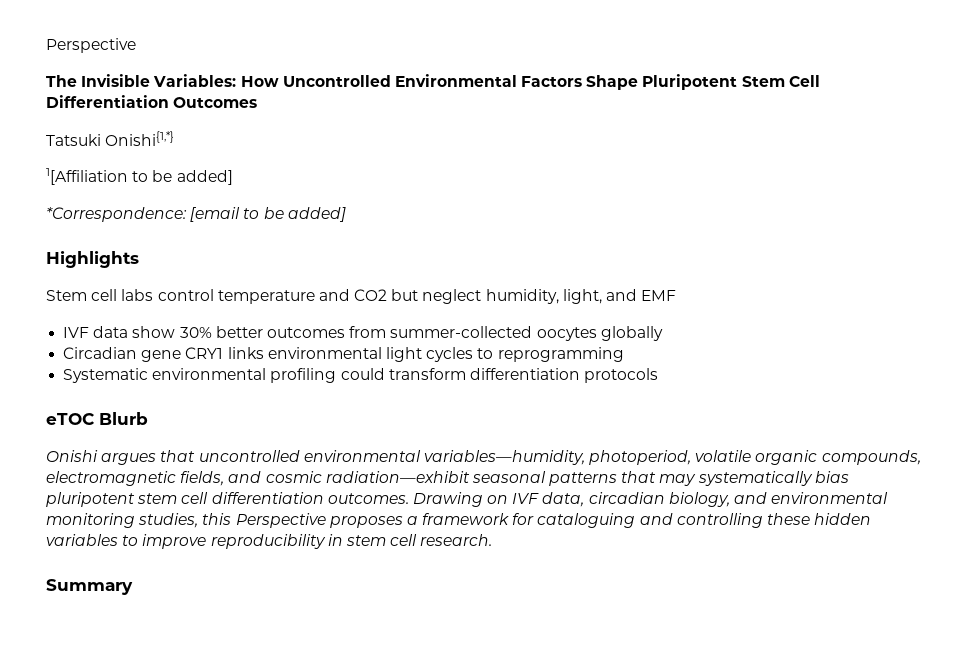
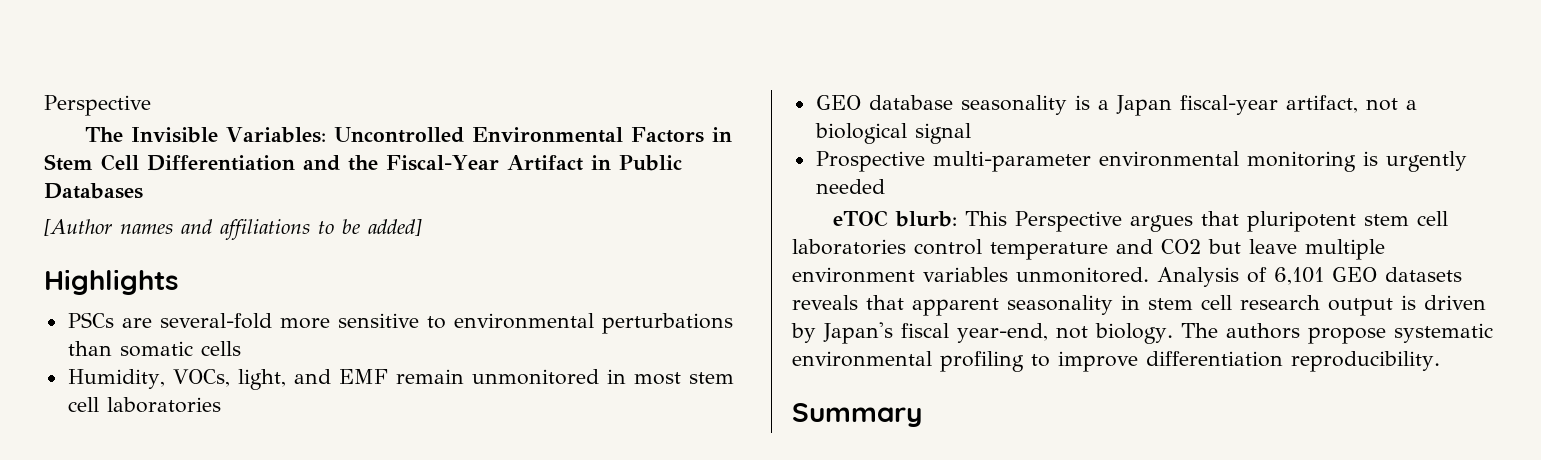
- The Invisible Variables: How Uncontrolled Environmental Factors Shape Pluripotent Stem Cell Differentiation Outcomes
- Tatsuki Onishi{1,*}
- 1[Affiliation to be added]
- *Correspondence: [email to be added]
+ The Invisible Variables: Uncontrolled Environmental Factors in Stem Cell Differentiation and the Fiscal-Year Artifact in Public Databases
+ [Author names and affiliations to be added]
  Highlights
- Stem cell labs control temperature and CO2 but neglect humidity, light, and EMF
- IVF data show 30% better outcomes from summer-collected oocytes globally
- Circadian gene CRY1 links environmental light cycles to reprogramming
- Systematic environmental profiling could transform differentiation protocols
- eTOC Blurb
- Onishi argues that uncontrolled environmental variables—humidity, photoperiod, volatile organic compounds, electromagnetic fields, and cosmic radiation—exhibit seasonal patterns that may systematically bias pluripotent stem cell differentiation outcomes. Drawing on IVF data, circadian biology, and environmental monitoring studies, this Perspective proposes a framework for cataloguing and controlling these hidden variables to improve reproducibility in stem cell research.
+ PSCs are several-fold more sensitive to environmental perturbations than somatic cells
+ Humidity, VOCs, light, and EMF remain unmonitored in most stem cell laboratories
+ GEO database seasonality is a Japan fiscal-year artifact, not a biological signal
+ Prospective multi-parameter environmental monitoring is urgently needed
+ eTOC blurb: This Perspective argues that pluripotent stem cell laboratories control temperature and CO2 but leave multiple environment variables unmonitored. Analysis of 6,101 GEO datasets reveals that apparent seasonality in stem cell research output is driven by Japan's fiscal year-end, not biology. The authors propose systematic environmental profiling to improve differentiation reproducibility.

